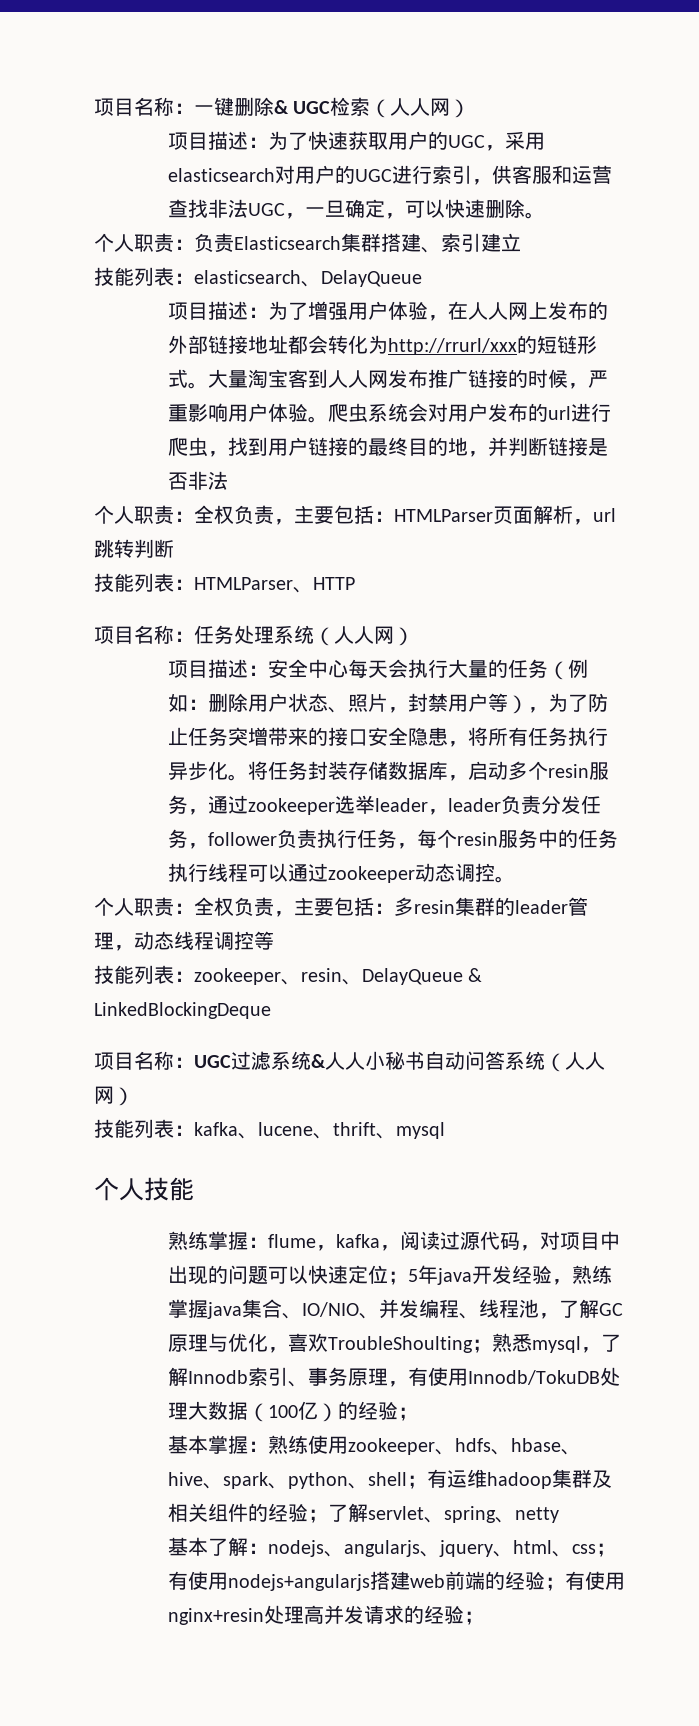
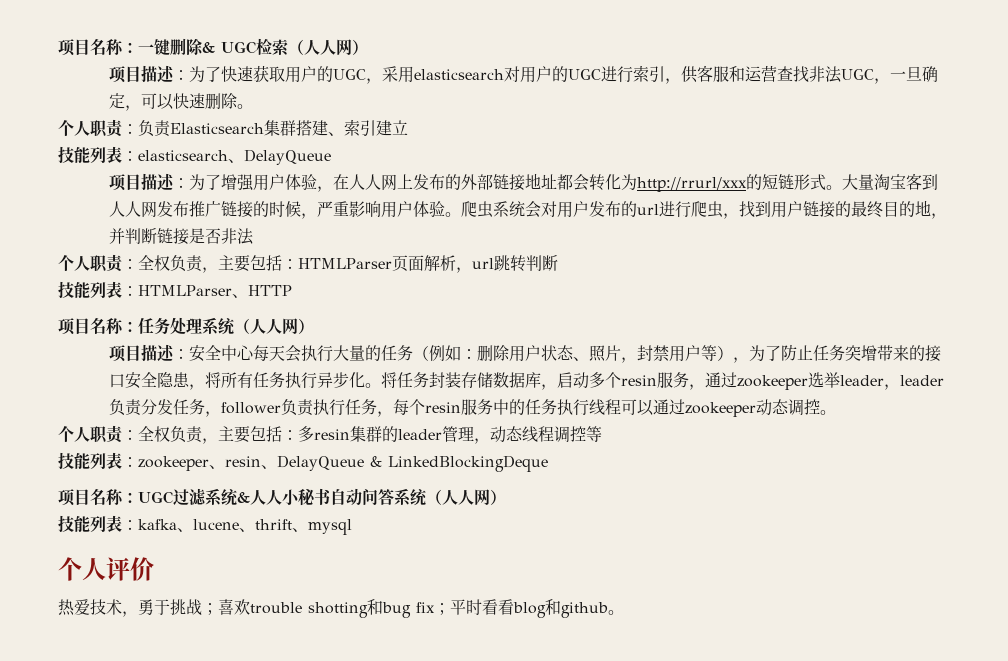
- 个人技能
- 熟练掌握：flume，kafka，阅读过源代码，对项目中出现的问题可以快速定位；5年java开发经验，熟练掌握java集合、IO/NIO、并发编程、线程池，了解GC原理与优化，喜欢TroubleShoulting；熟悉mysql，了解Innodb索引、事务原理，有使用Innodb/TokuDB处理大数据（100亿）的经验；
- 基本掌握：熟练使用zookeeper、hdfs、hbase、hive、spark、python、shell；有运维hadoop集群及相关组件的经验；了解servlet、spring、netty
- 基本了解：nodejs、angularjs、jquery、html、css；有使用nodejs+angularjs搭建web前端的经验；有使用nginx+resin处理高并发请求的经验；
+ 个人评价
+ 热爱技术，勇于挑战；喜欢trouble shotting和bug fix；平时看看blog和github。

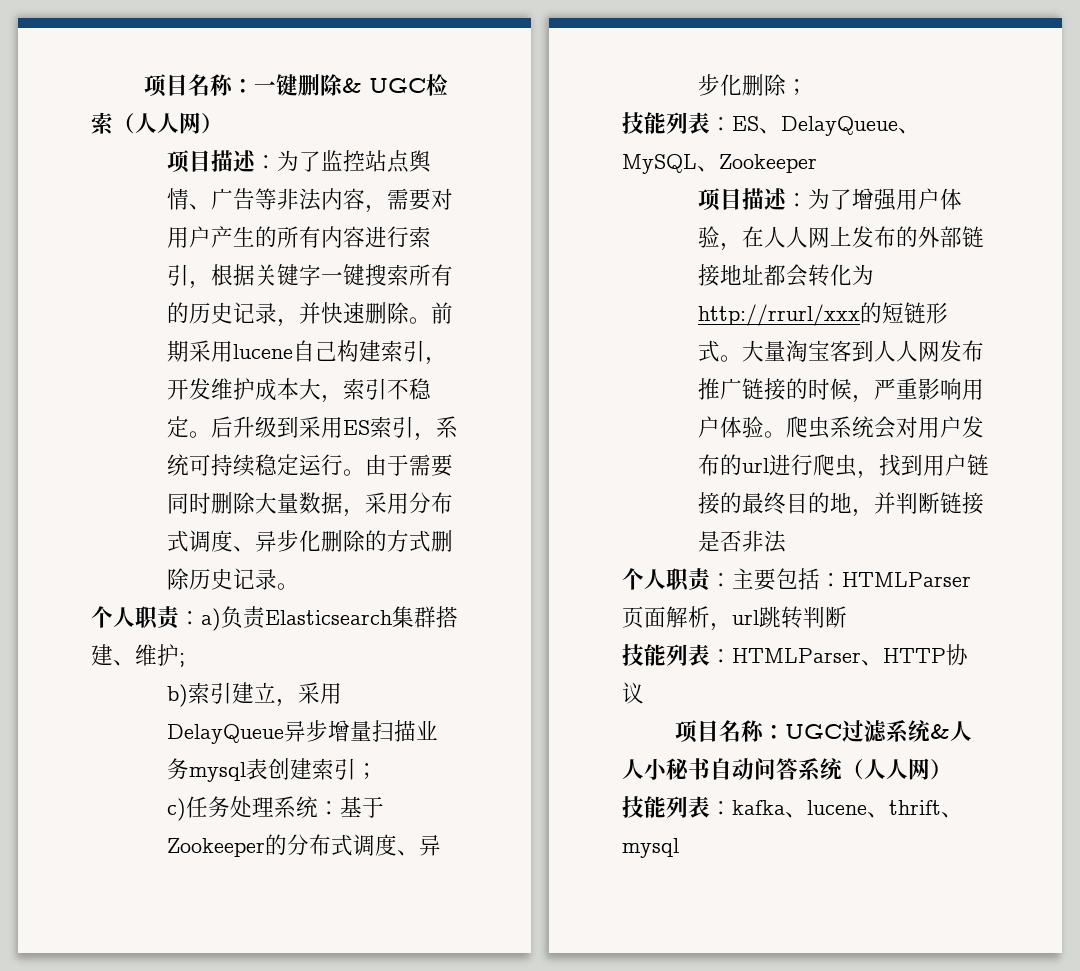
- 项目描述：为了快速获取用户的UGC，采用elasticsearch对用户的UGC进行索引，供客服和运营查找非法UGC，一旦确定，可以快速删除。
- 个人职责：负责Elasticsearch集群搭建、索引建立
- 技能列表：elasticsearch、DelayQueue
+ 项目描述：为了监控站点舆情、广告等非法内容，需要对用户产生的所有内容进行索引，根据关键字一键搜索所有的历史记录，并快速删除。前期采用lucene自己构建索引，开发维护成本大，索引不稳定。后升级到采用ES索引，系统可持续稳定运行。由于需要同时删除大量数据，采用分布式调度、异步化删除的方式删除历史记录。
+ 个人职责：a)负责Elasticsearch集群搭建、维护;
+ b)索引建立，采用DelayQueue异步增量扫描业务mysql表创建索引；
+ c)任务处理系统：基于Zookeeper的分布式调度、异步化删除；
+ 技能列表：ES、DelayQueue、MySQL、Zookeeper
- 个人职责：全权负责，主要包括：HTMLParser页面解析，url跳转判断
+ 个人职责：主要包括：HTMLParser页面解析，url跳转判断
- 技能列表：HTMLParser、HTTP
- 项目名称：任务处理系统（人人网）
- 项目描述：安全中心每天会执行大量的任务（例如：删除用户状态、照片，封禁用户等），为了防止任务突增带来的接口安全隐患，将所有任务执行异步化。将任务封装存储数据库，启动多个resin服务，通过zookeeper选举leader，leader负责分发任务，follower负责执行任务，每个resin服务中的任务执行线程可以通过zookeeper动态调控。
- 个人职责：全权负责，主要包括：多resin集群的leader管理，动态线程调控等
- 技能列表：zookeeper、resin、DelayQueue & LinkedBlockingDeque
+ 技能列表：HTMLParser、HTTP协议
- 个人评价
- 热爱技术，勇于挑战；喜欢trouble shotting和bug fix；平时看看blog和github。

